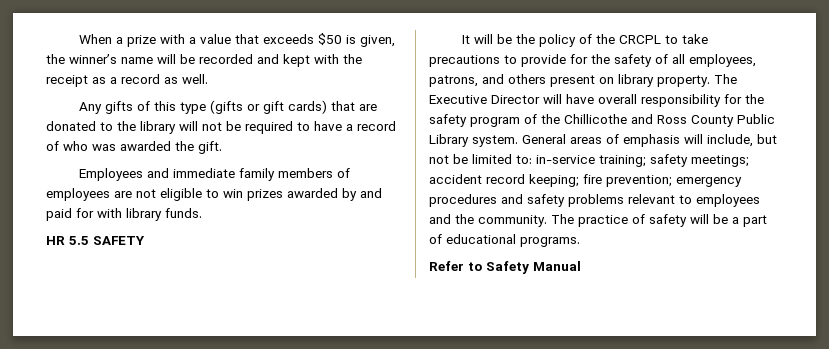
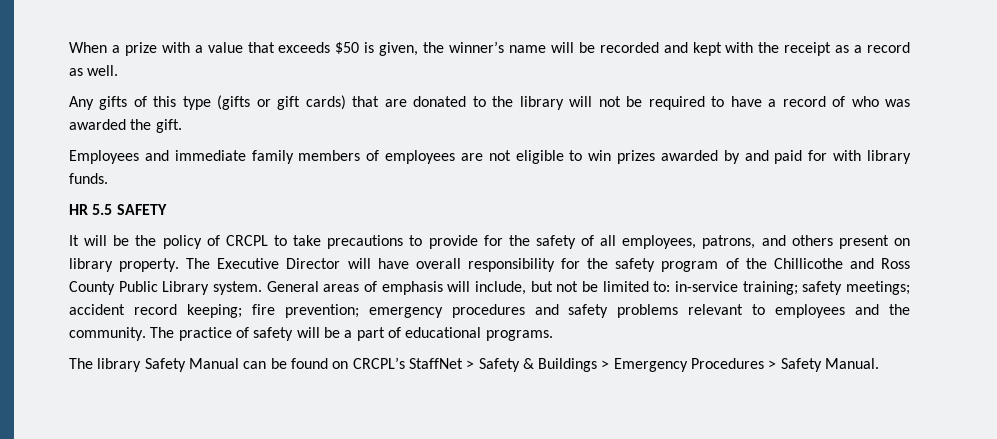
- It will be the policy of the CRCPL to take precautions to provide for the safety of all employees, patrons, and others present on library property.
+ It will be the policy of CRCPL to take precautions to provide for the safety of all employees, patrons, and others present on library property.
- Refer to Safety Manual
+ The library Safety Manual can be found on CRCPL’s StaffNet > Safety & Buildings > Emergency Procedures > Safety Manual.

